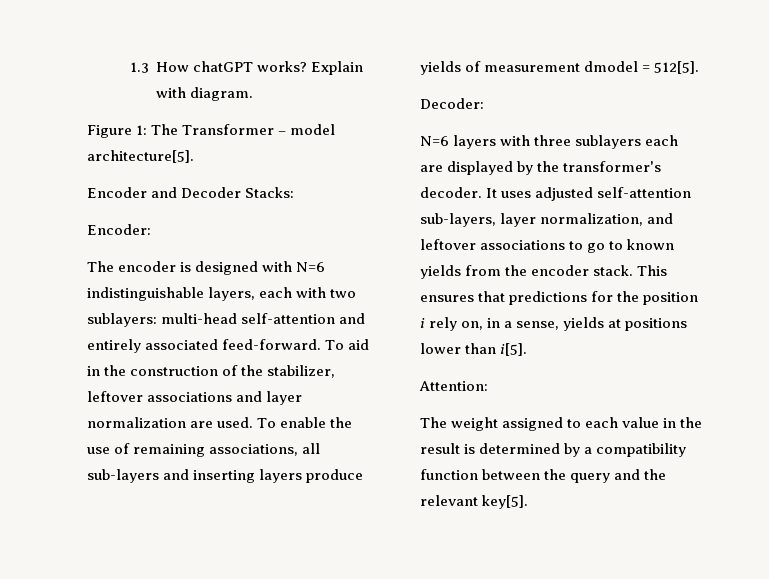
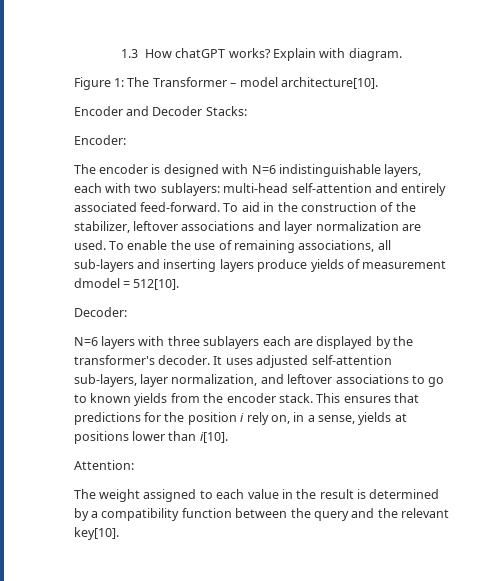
- Figure 1: The Transformer – model architecture[5].
+ Figure 1: The Transformer – model architecture[10].
- To enable the use of remaining associations, all sub-layers and inserting layers produce yields of measurement dmodel = 512[5].
+ To enable the use of remaining associations, all sub-layers and inserting layers produce yields of measurement dmodel = 512[10].
- This ensures that predictions for the position i rely on, in a sense, yields at positions lower than i[5].
+ This ensures that predictions for the position i rely on, in a sense, yields at positions lower than i[10].
- The weight assigned to each value in the result is determined by a compatibility function between the query and the relevant key[5].
+ The weight assigned to each value in the result is determined by a compatibility function between the query and the relevant key[10].

